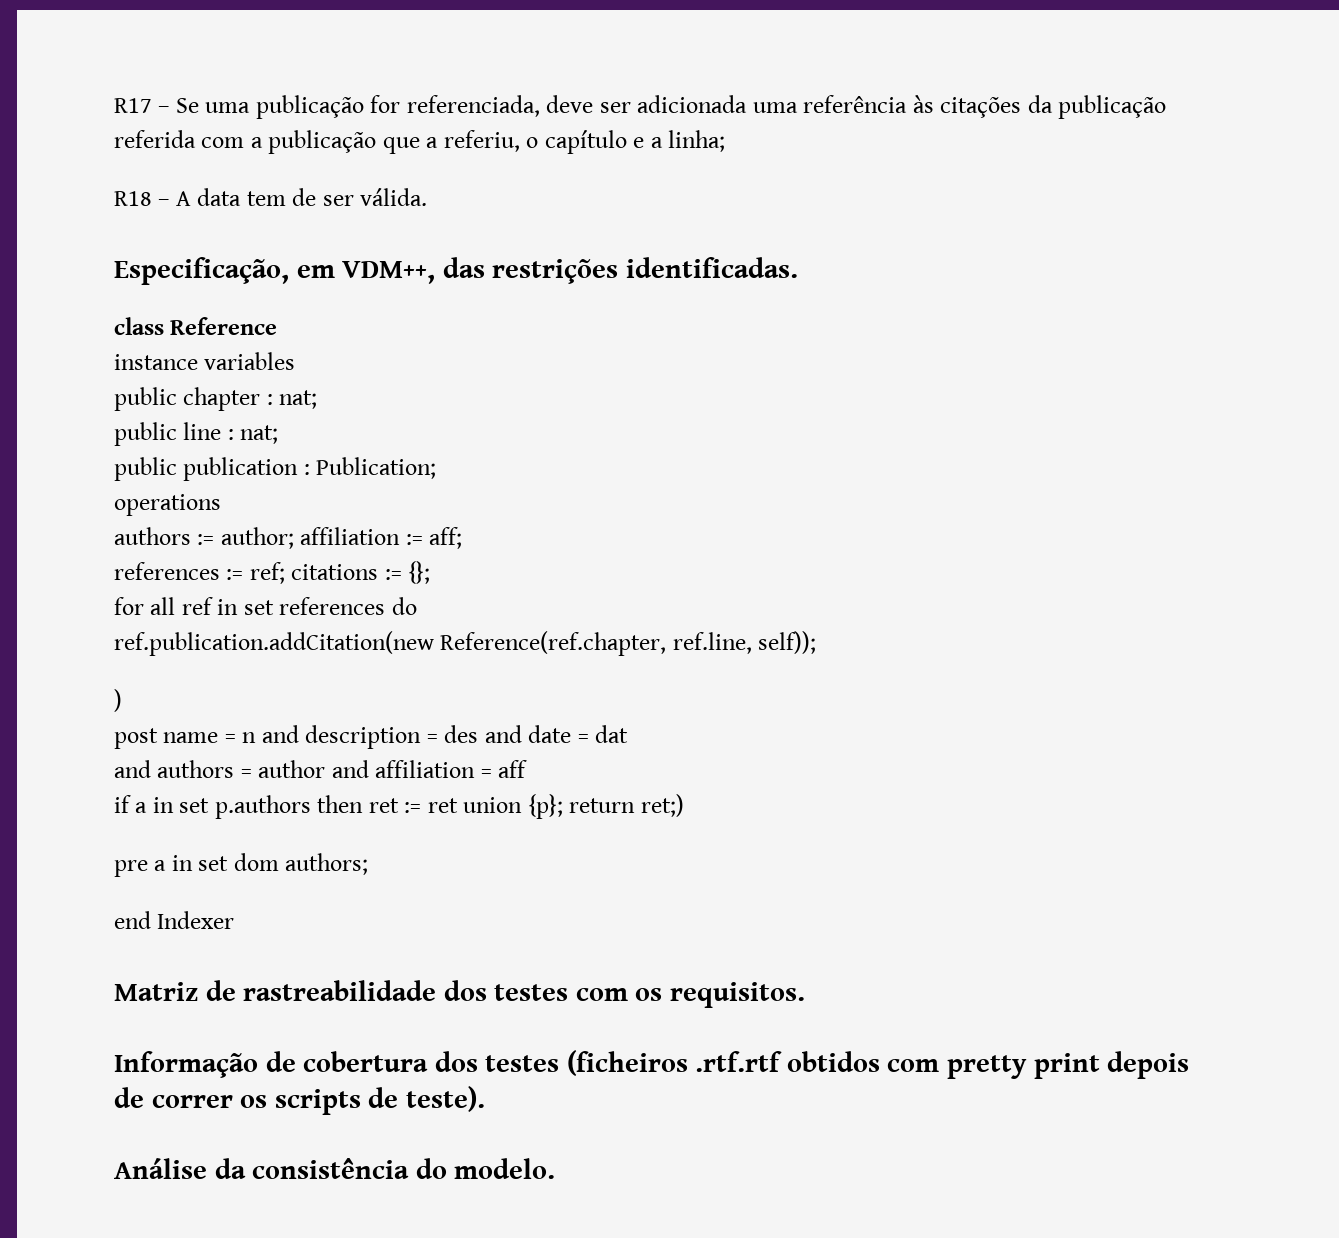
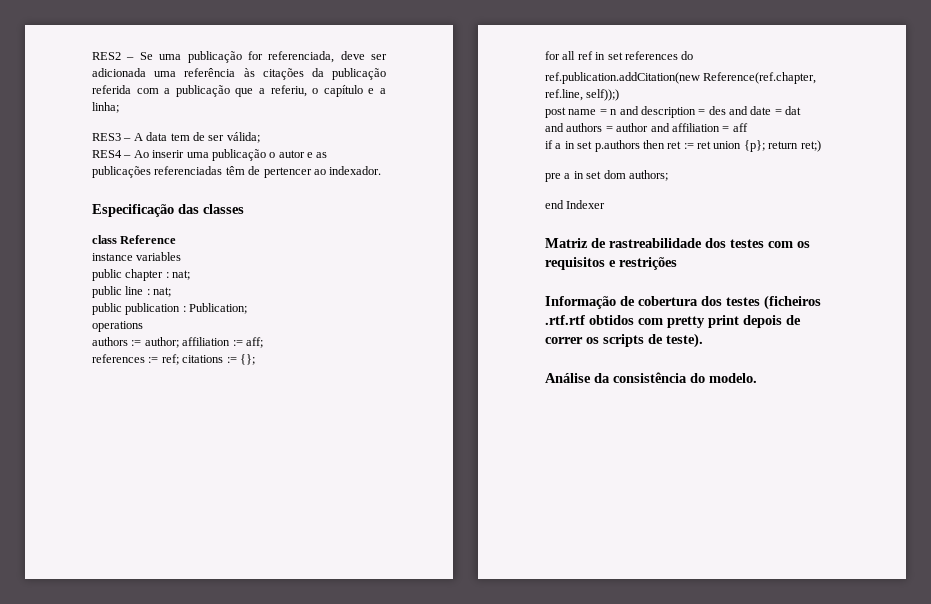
- R17 – Se uma publicação for referenciada, deve ser adicionada uma referência às citações da publicação referida com a publicação que a referiu, o capítulo e a linha;
+ RES2 – Se uma publicação for referenciada, deve ser adicionada uma referência às citações da publicação referida com a publicação que a referiu, o capítulo e a linha;
- R18 – A data tem de ser válida.
- Especificação, em VDM++, das restrições identificadas.
+ RES3 – A data tem de ser válida;
+ RES4 – Ao inserir uma publicação o autor e as publicações referenciadas têm de pertencer ao indexador.
+ Especificação das classes
- ref.publication.addCitation(new Reference(ref.chapter, ref.line, self));
- )
+ ref.publication.addCitation(new Reference(ref.chapter, ref.line, self));)
- Matriz de rastreabilidade dos testes com os requisitos.
+ Matriz de rastreabilidade dos testes com os requisitos e restrições

